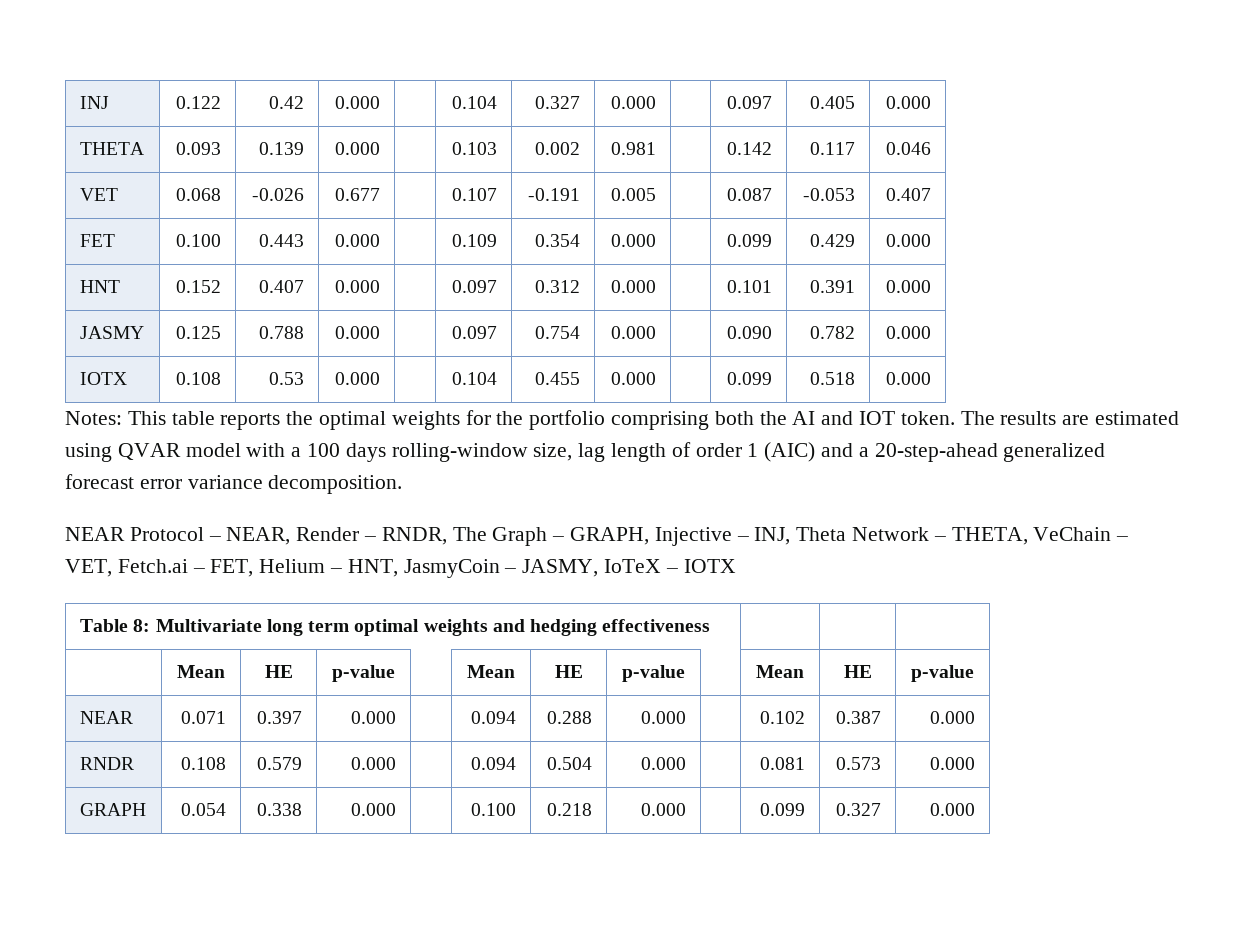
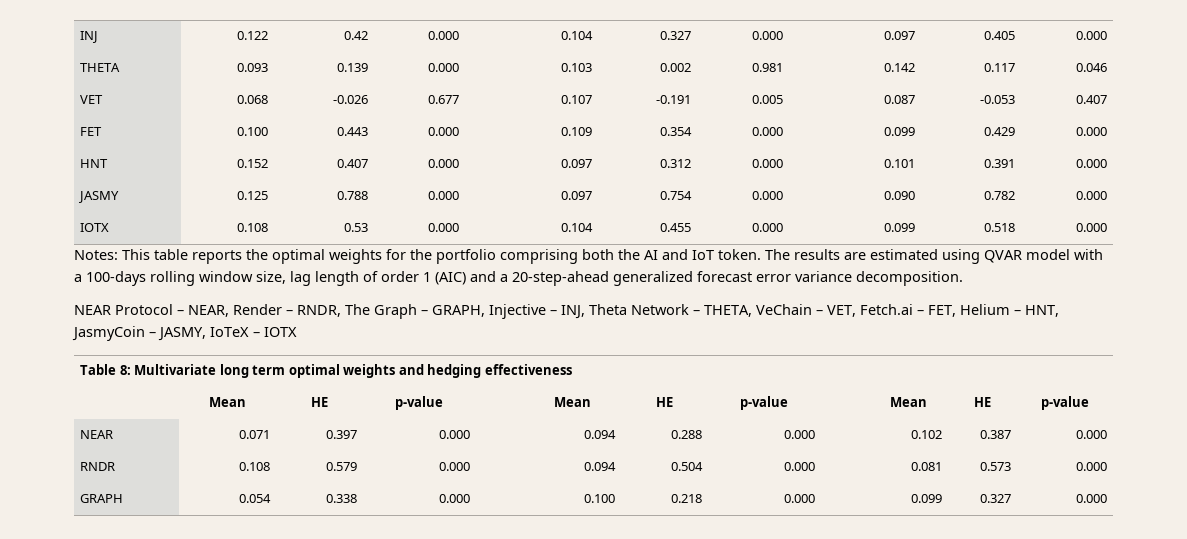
- Notes: This table reports the optimal weights for the portfolio comprising both the AI and IOT token.
+ Notes: This table reports the optimal weights for the portfolio comprising both the AI and IoT token.
- The results are estimated using QVAR model with a 100 days rolling-window size, lag length of order 1 (AIC) and a 20-step-ahead generalized forecast error variance decomposition.
+ The results are estimated using QVAR model with a 100-days rolling window size, lag length of order 1 (AIC) and a 20-step-ahead generalized forecast error variance decomposition.

